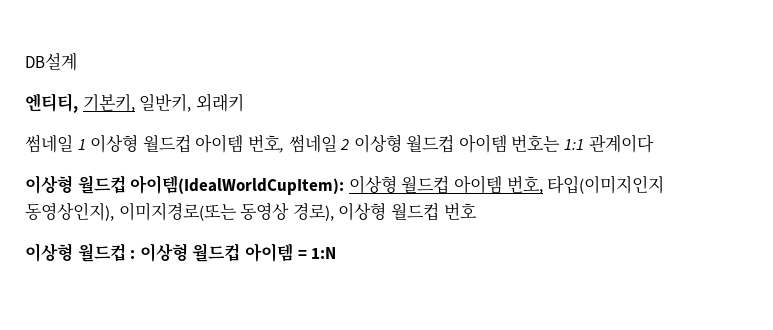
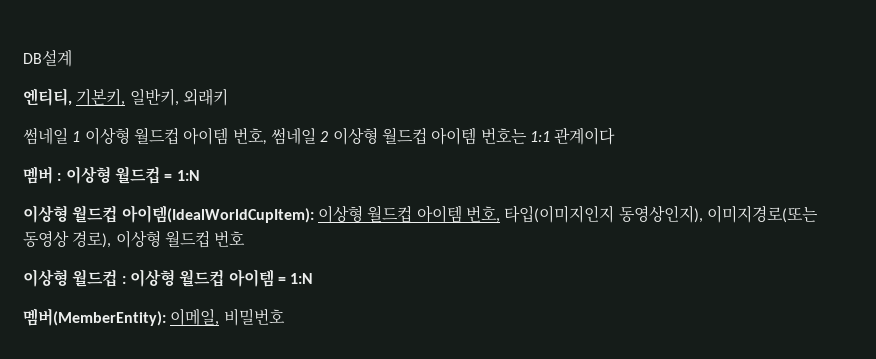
+ 멤버 : 이상형 월드컵 = 1:N
+ 멤버(MemberEntity): 이메일, 비밀번호

